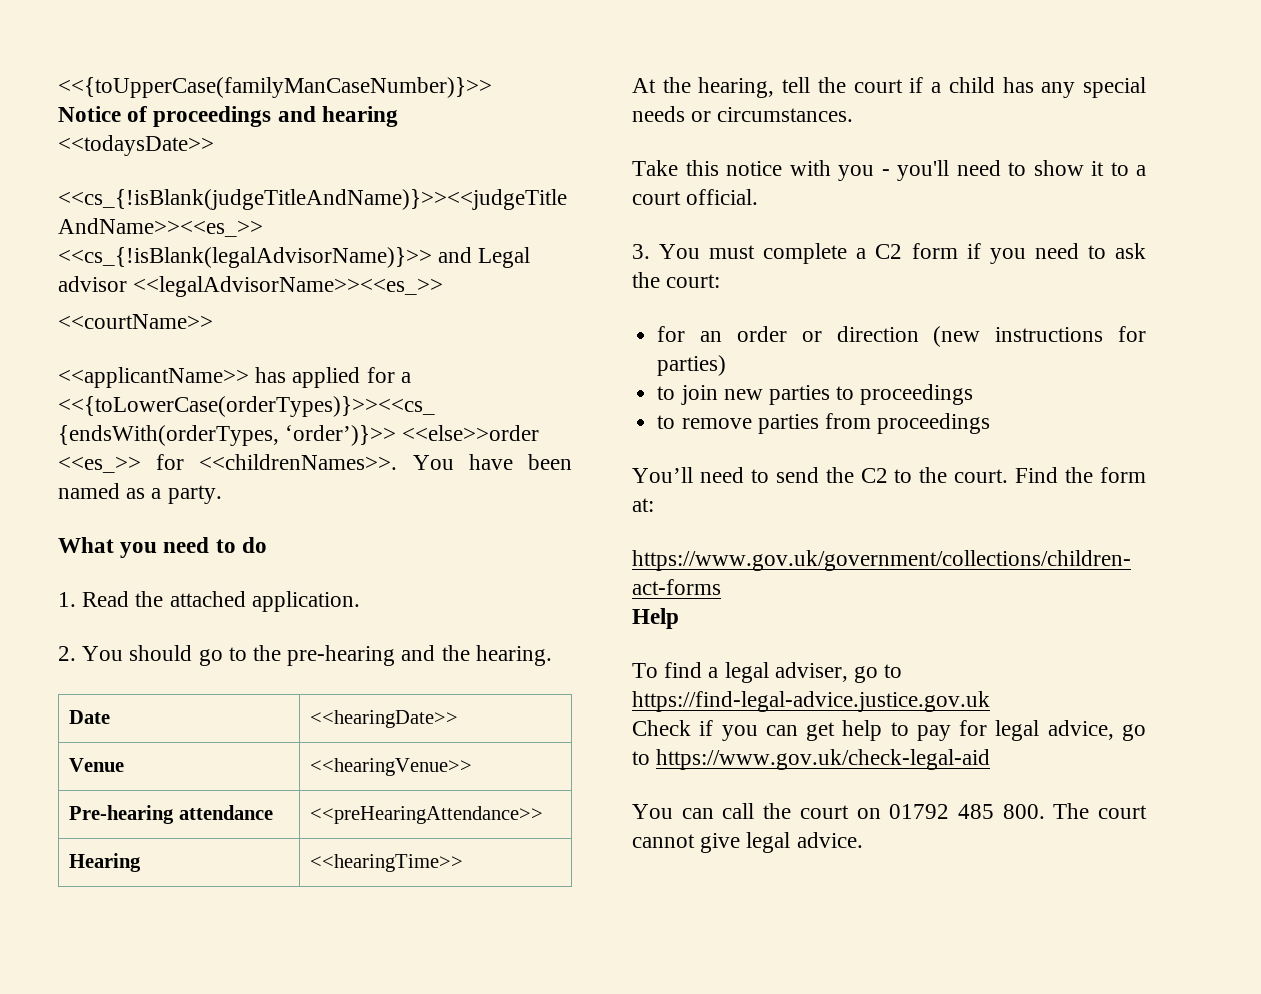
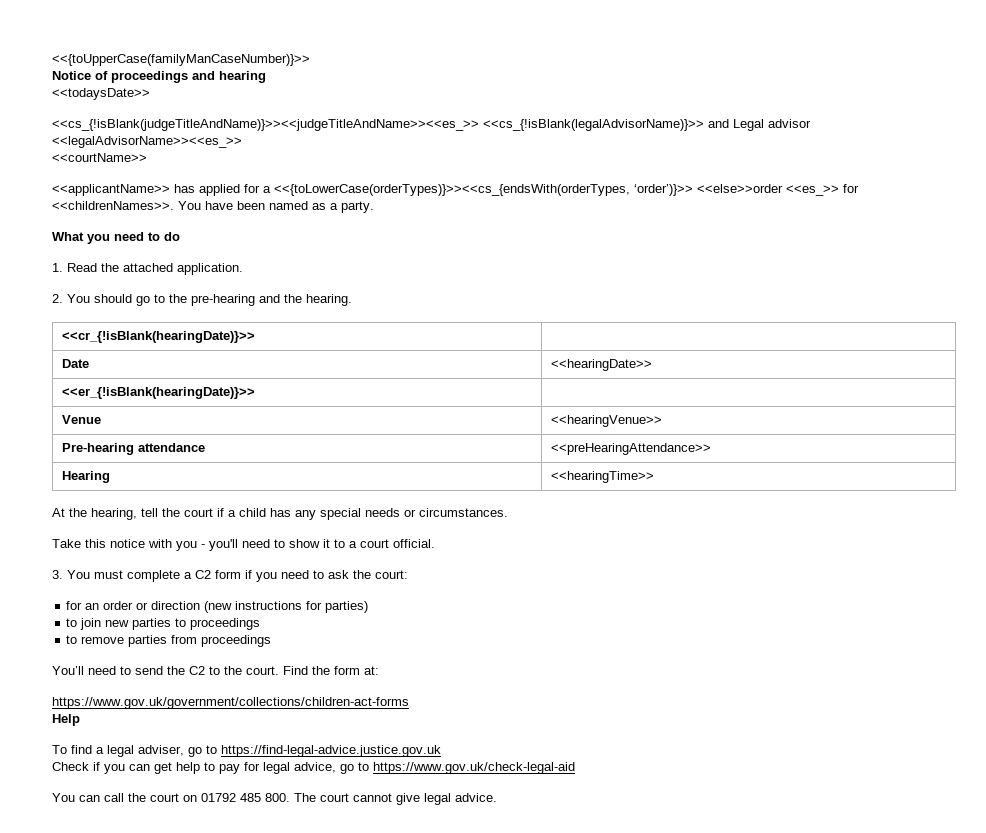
+ <<cr_{!isBlank(hearingDate)}>> |
+ <<er_{!isBlank(hearingDate)}>> |

